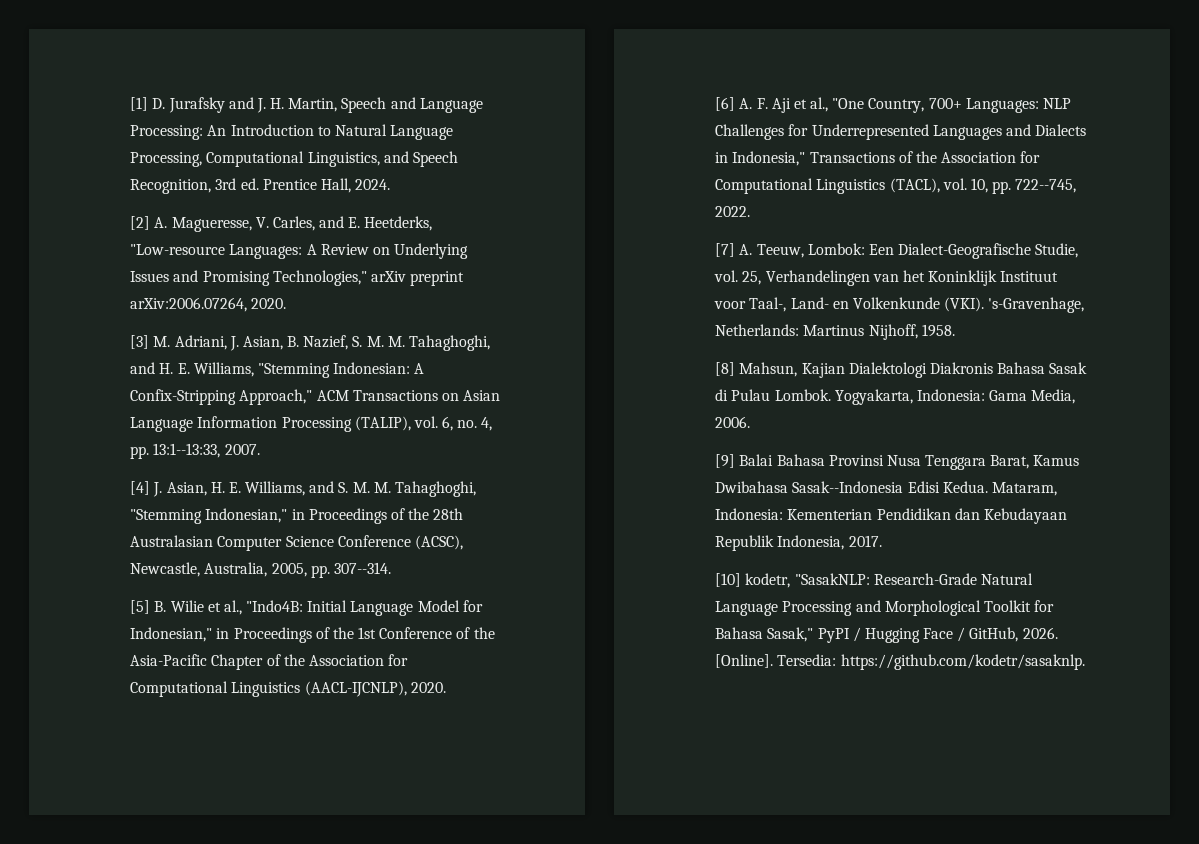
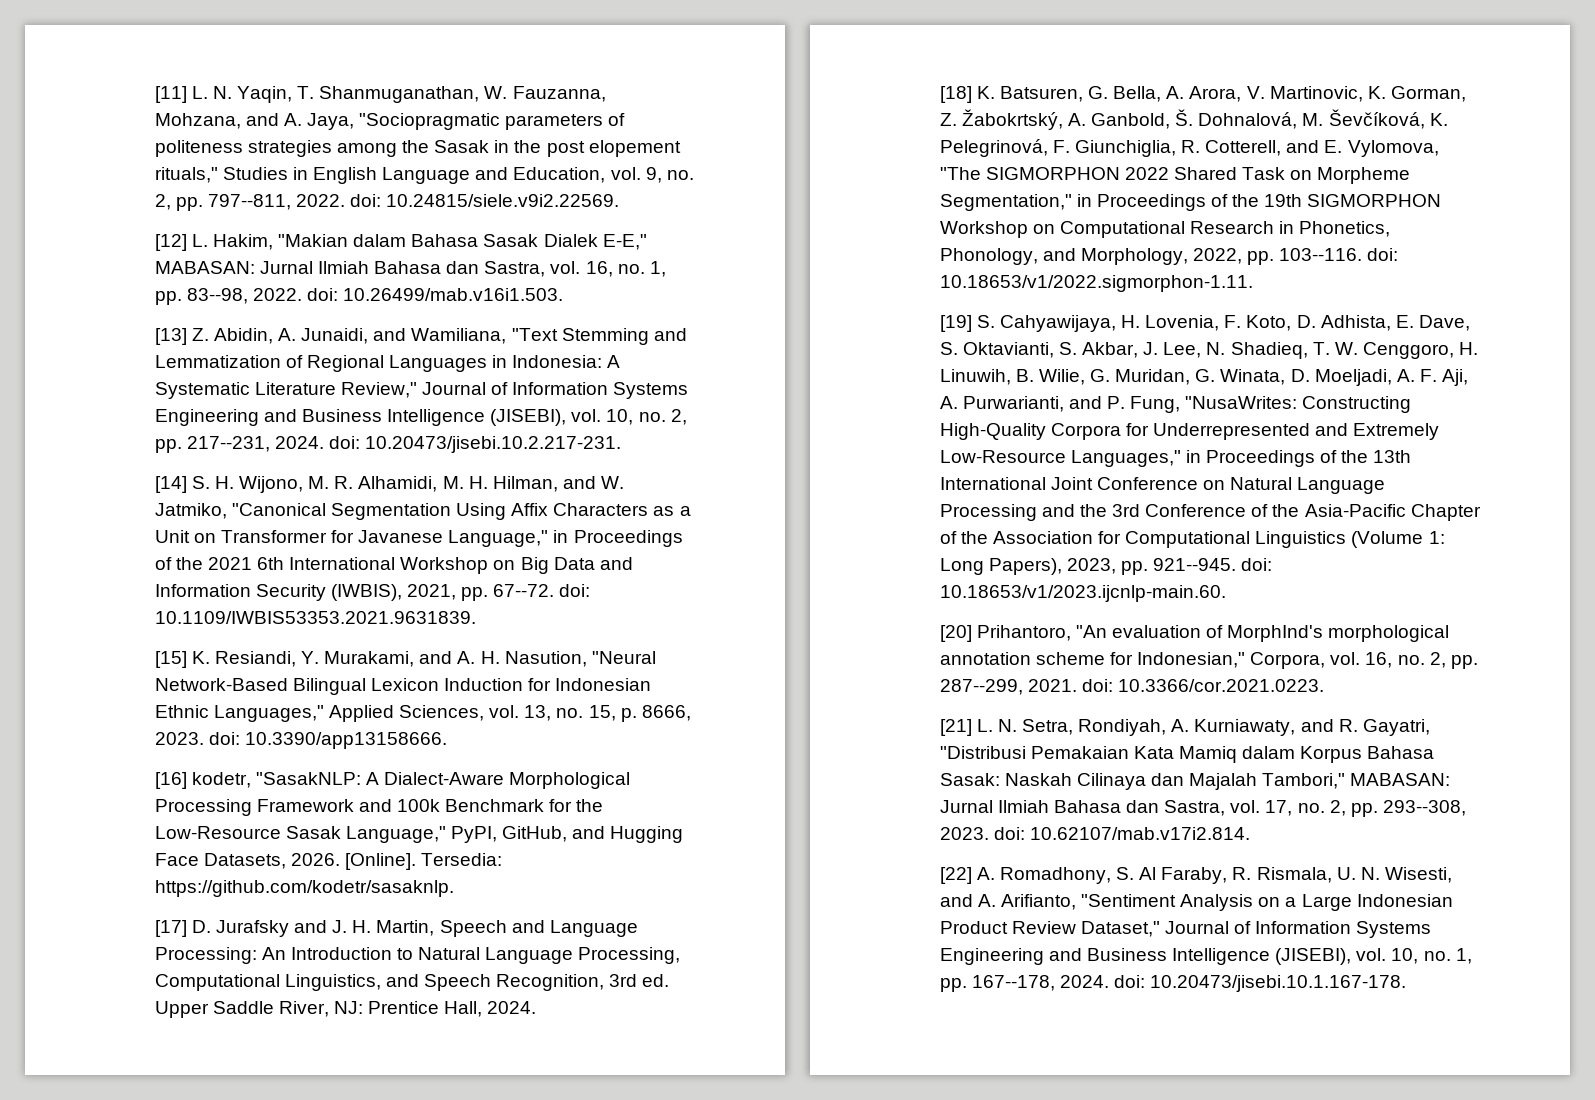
- [1] D. Jurafsky and J. H. Martin, Speech and Language Processing: An Introduction to Natural Language Processing, Computational Linguistics, and Speech Recognition, 3rd ed. Prentice Hall, 2024.
+ [11] L. N. Yaqin, T. Shanmuganathan, W. Fauzanna, Mohzana, and A. Jaya, "Sociopragmatic parameters of politeness strategies among the Sasak in the post elopement rituals," Studies in English Language and Education, vol. 9, no. 2, pp. 797--811, 2022. doi: 10.24815/siele.v9i2.22569.
+ [12] L. Hakim, "Makian dalam Bahasa Sasak Dialek E-E," MABASAN: Jurnal Ilmiah Bahasa dan Sastra, vol. 16, no. 1, pp. 83--98, 2022. doi: 10.26499/mab.v16i1.503.
+ [13] Z. Abidin, A. Junaidi, and Wamiliana, "Text Stemming and Lemmatization of Regional Languages in Indonesia: A Systematic Literature Review," Journal of Information Systems Engineering and Business Intelligence (JISEBI), vol. 10, no. 2, pp. 217--231, 2024. doi: 10.20473/jisebi.10.2.217-231.
+ [14] S. H. Wijono, M. R. Alhamidi, M. H. Hilman, and W. Jatmiko, "Canonical Segmentation Using Affix Characters as a Unit on Transformer for Javanese Language," in Proceedings of the 2021 6th International Workshop on Big Data and Information Security (IWBIS), 2021, pp. 67--72. doi: 10.1109/IWBIS53353.2021.9631839.
+ [15] K. Resiandi, Y. Murakami, and A. H. Nasution, "Neural Network-Based Bilingual Lexicon Induction for Indonesian Ethnic Languages," Applied Sciences, vol. 13, no. 15, p. 8666, 2023. doi: 10.3390/app13158666.
+ [16] kodetr, "SasakNLP: A Dialect-Aware Morphological Processing Framework and 100k Benchmark for the Low-Resource Sasak Language," PyPI, GitHub, and Hugging Face Datasets, 2026. [Online]. Tersedia: https://github.com/kodetr/sasaknlp.
+ [17] D. Jurafsky and J. H. Martin, Speech and Language Processing: An Introduction to Natural Language Processing, Computational Linguistics, and Speech Recognition, 3rd ed. Upper Saddle River, NJ: Prentice Hall, 2024.
- [2] A. Magueresse, V. Carles, and E. Heetderks, "Low-resource Languages: A Review on Underlying Issues and Promising Technologies," arXiv preprint arXiv:2006.07264, 2020.
- [3] M. Adriani, J. Asian, B. Nazief, S. M. M. Tahaghoghi, and H. E. Williams, "Stemming Indonesian: A Confix-Stripping Approach," ACM Transactions on Asian Language Information Processing (TALIP), vol. 6, no. 4, pp. 13:1--13:33, 2007.
- [4] J. Asian, H. E. Williams, and S. M. M. Tahaghoghi, "Stemming Indonesian," in Proceedings of the 28th Australasian Computer Science Conference (ACSC), Newcastle, Australia, 2005, pp. 307--314.
- [5] B. Wilie et al., "Indo4B: Initial Language Model for Indonesian," in Proceedings of the 1st Conference of the Asia-Pacific Chapter of the Association for Computational Linguistics (AACL-IJCNLP), 2020.
- [6] A. F. Aji et al., "One Country, 700+ Languages: NLP Challenges for Underrepresented Languages and Dialects in Indonesia," Transactions of the Association for Computational Linguistics (TACL), vol. 10, pp. 722--745, 2022.
- [7] A. Teeuw, Lombok: Een Dialect-Geografische Studie, vol. 25, Verhandelingen van het Koninklijk Instituut voor Taal-, Land- en Volkenkunde (VKI). 's-Gravenhage, Netherlands: Martinus Nijhoff, 1958.
- [8] Mahsun, Kajian Dialektologi Diakronis Bahasa Sasak di Pulau Lombok. Yogyakarta, Indonesia: Gama Media, 2006.
- [9] Balai Bahasa Provinsi Nusa Tenggara Barat, Kamus Dwibahasa Sasak--Indonesia Edisi Kedua. Mataram, Indonesia: Kementerian Pendidikan dan Kebudayaan Republik Indonesia, 2017.
- [10] kodetr, "SasakNLP: Research-Grade Natural Language Processing and Morphological Toolkit for Bahasa Sasak," PyPI / Hugging Face / GitHub, 2026. [Online]. Tersedia: https://github.com/kodetr/sasaknlp.
+ [18] K. Batsuren, G. Bella, A. Arora, V. Martinovic, K. Gorman, Z. Žabokrtský, A. Ganbold, Š. Dohnalová, M. Ševčíková, K. Pelegrinová, F. Giunchiglia, R. Cotterell, and E. Vylomova, "The SIGMORPHON 2022 Shared Task on Morpheme Segmentation," in Proceedings of the 19th SIGMORPHON Workshop on Computational Research in Phonetics, Phonology, and Morphology, 2022, pp. 103--116. doi: 10.18653/v1/2022.sigmorphon-1.11.
+ [19] S. Cahyawijaya, H. Lovenia, F. Koto, D. Adhista, E. Dave, S. Oktavianti, S. Akbar, J. Lee, N. Shadieq, T. W. Cenggoro, H. Linuwih, B. Wilie, G. Muridan, G. Winata, D. Moeljadi, A. F. Aji, A. Purwarianti, and P. Fung, "NusaWrites: Constructing High-Quality Corpora for Underrepresented and Extremely Low-Resource Languages," in Proceedings of the 13th International Joint Conference on Natural Language Processing and the 3rd Conference of the Asia-Pacific Chapter of the Association for Computational Linguistics (Volume 1: Long Papers), 2023, pp. 921--945. doi: 10.18653/v1/2023.ijcnlp-main.60.
+ [20] Prihantoro, "An evaluation of MorphInd's morphological annotation scheme for Indonesian," Corpora, vol. 16, no. 2, pp. 287--299, 2021. doi: 10.3366/cor.2021.0223.
+ [21] L. N. Setra, Rondiyah, A. Kurniawaty, and R. Gayatri, "Distribusi Pemakaian Kata Mamiq dalam Korpus Bahasa Sasak: Naskah Cilinaya dan Majalah Tambori," MABASAN: Jurnal Ilmiah Bahasa dan Sastra, vol. 17, no. 2, pp. 293--308, 2023. doi: 10.62107/mab.v17i2.814.
+ [22] A. Romadhony, S. Al Faraby, R. Rismala, U. N. Wisesti, and A. Arifianto, "Sentiment Analysis on a Large Indonesian Product Review Dataset," Journal of Information Systems Engineering and Business Intelligence (JISEBI), vol. 10, no. 1, pp. 167--178, 2024. doi: 10.20473/jisebi.10.1.167-178.

